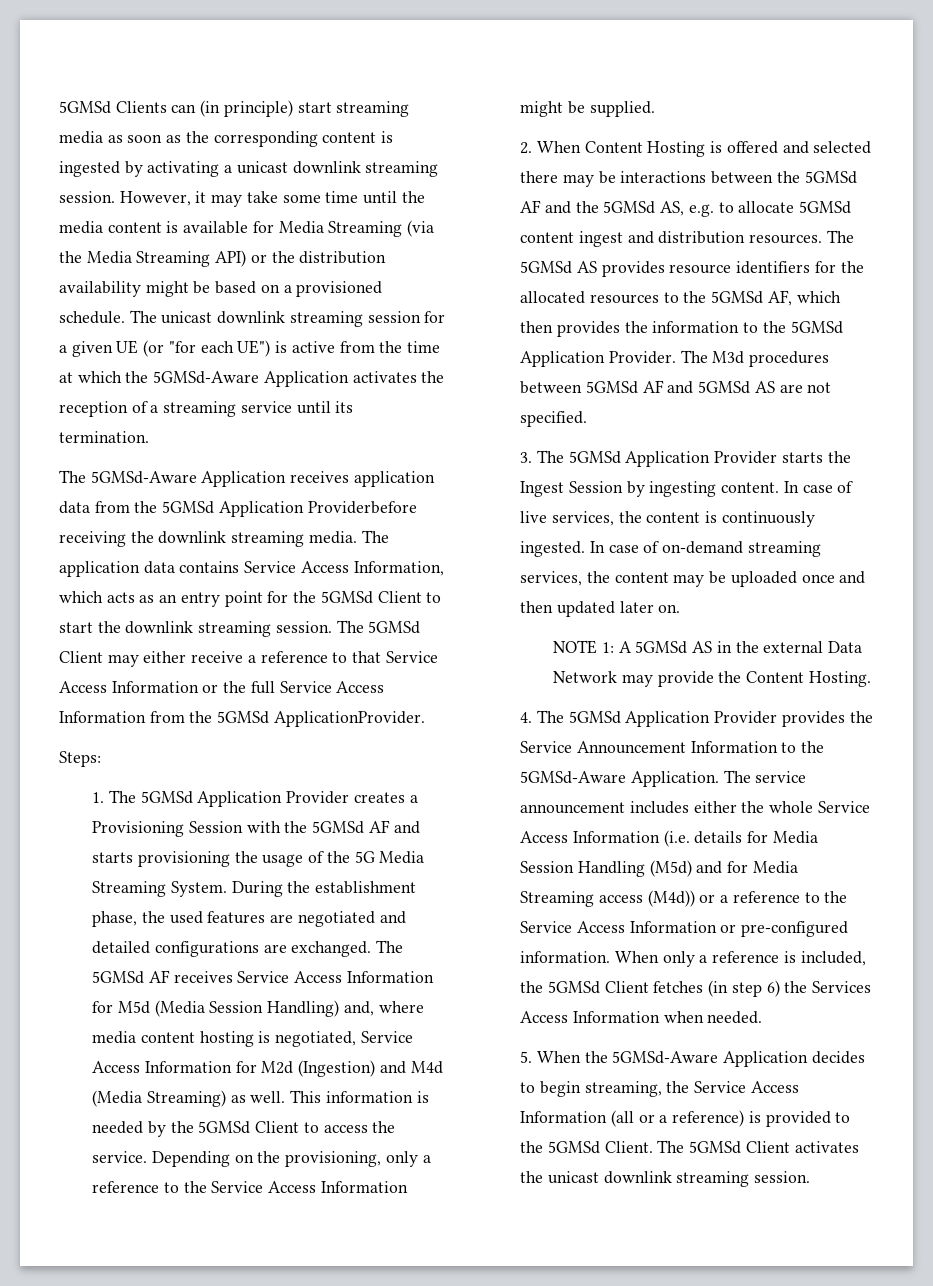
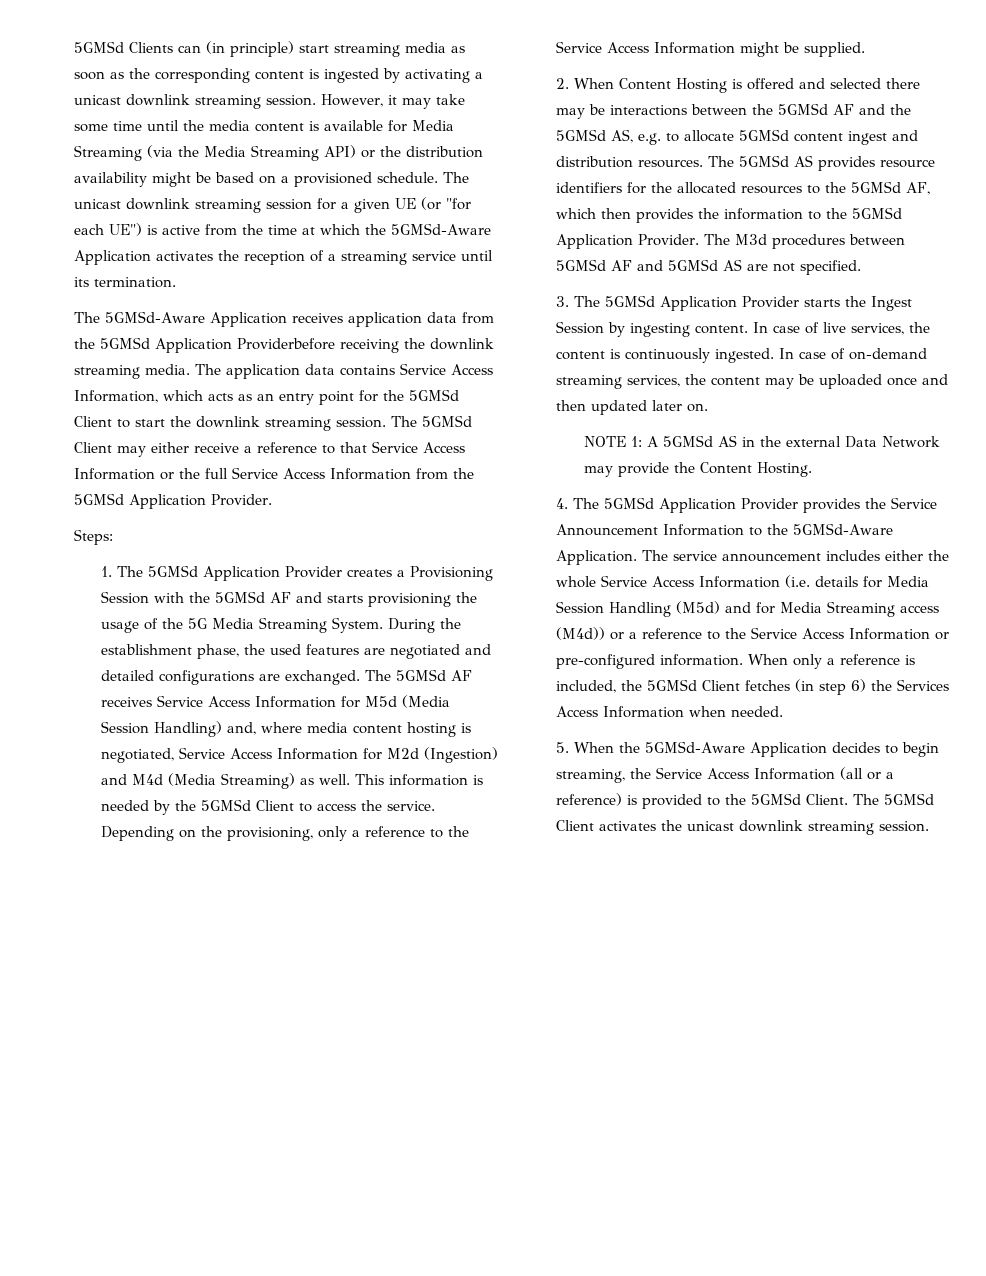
- The 5GMSd Client may either receive a reference to that Service Access Information or the full Service Access Information from the 5GMSd ApplicationProvider.
+ The 5GMSd Client may either receive a reference to that Service Access Information or the full Service Access Information from the 5GMSd Application Provider.

